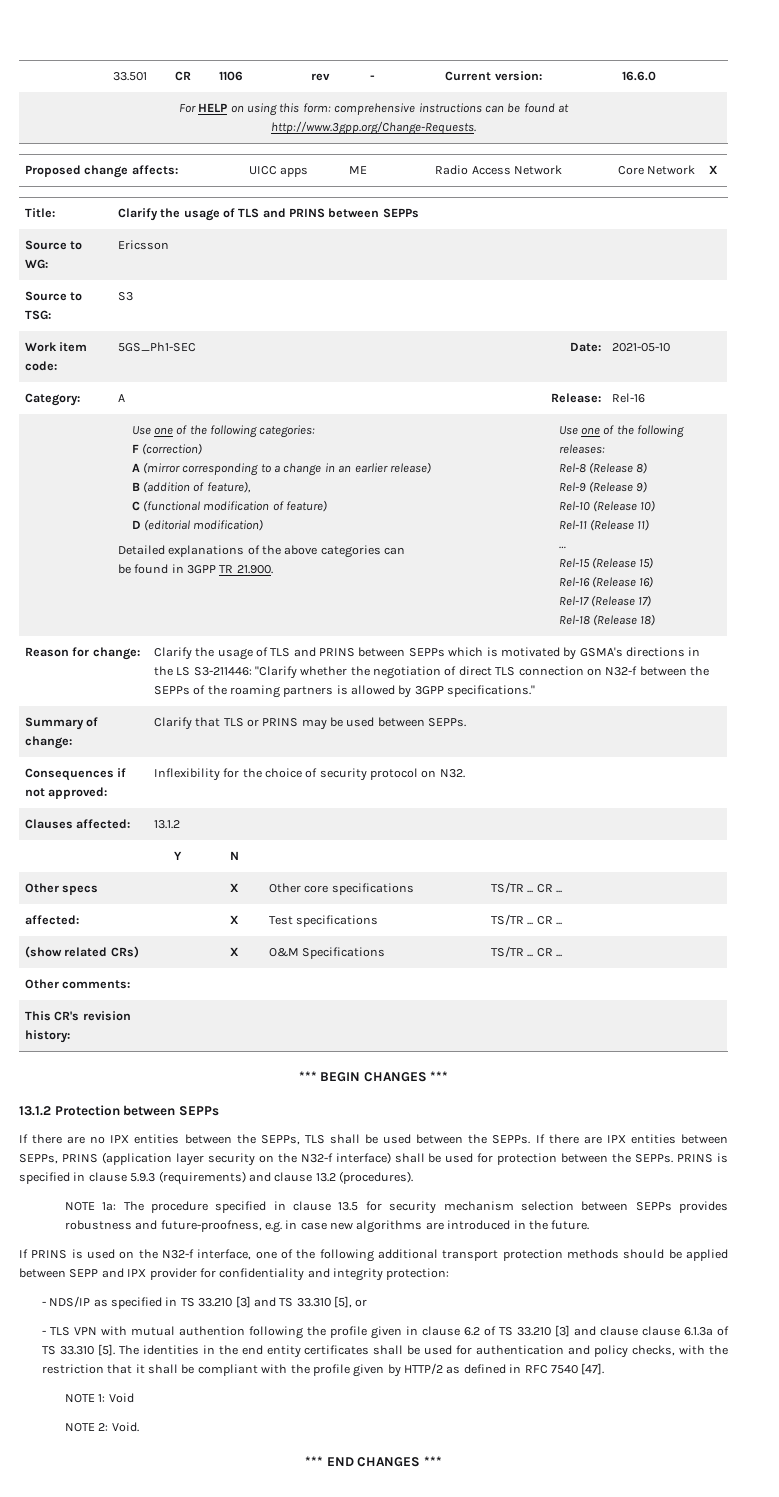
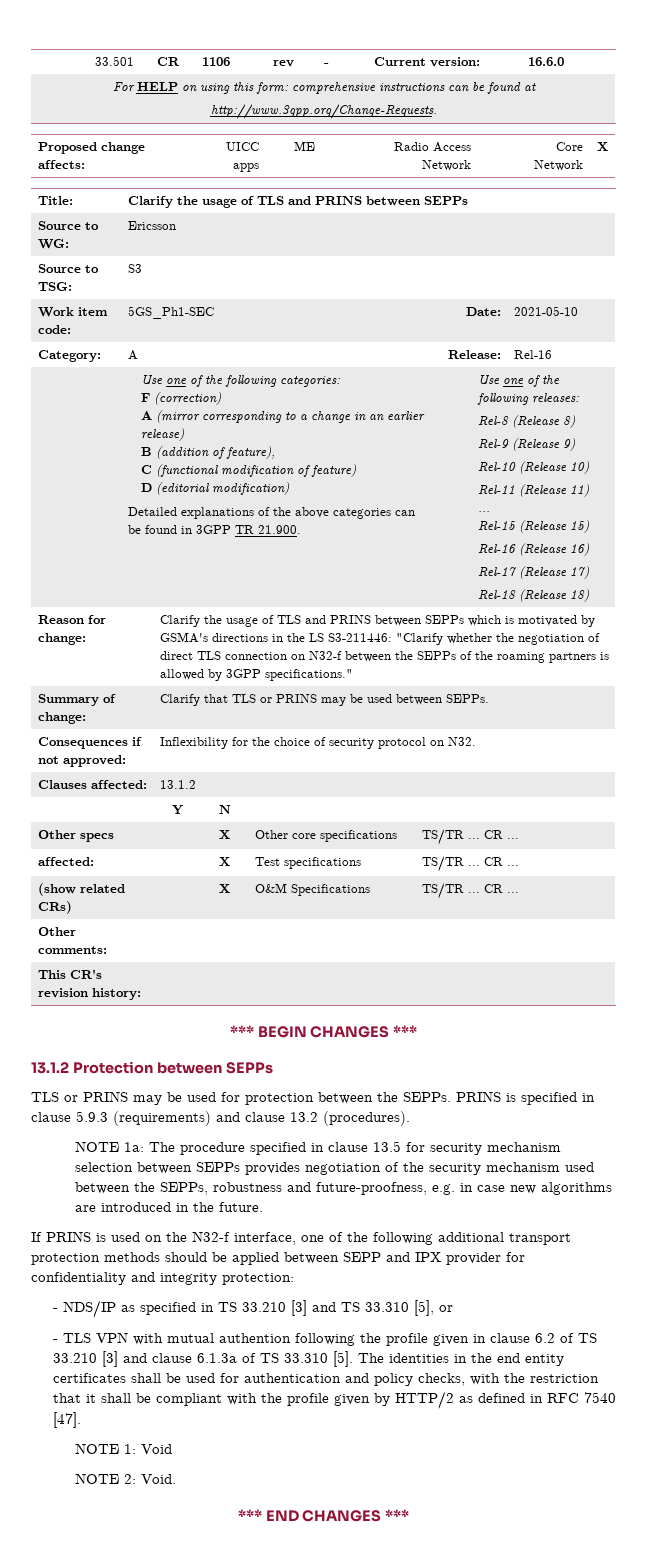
- If there are no IPX entities between the SEPPs, TLS shall be used between the SEPPs. If there are IPX entities between SEPPs, PRINS (application layer security on the N32-f interface) shall be used for protection between the SEPPs.
+ TLS or PRINS may be used for protection between the SEPPs.
- NOTE 1a: The procedure specified in clause 13.5 for security mechanism selection between SEPPs provides robustness and future-proofness, e.g. in case new algorithms are introduced in the future.
+ NOTE 1a: The procedure specified in clause 13.5 for security mechanism selection between SEPPs provides negotiation of the security mechanism used between the SEPPs, robustness and future-proofness, e.g. in case new algorithms are introduced in the future.
- - TLS VPN with mutual authention following the profile given in clause 6.2 of TS 33.210 [3] and clause clause 6.1.3a of TS 33.310 [5].
+ - TLS VPN with mutual authention following the profile given in clause 6.2 of TS 33.210 [3] and clause 6.1.3a of TS 33.310 [5].

